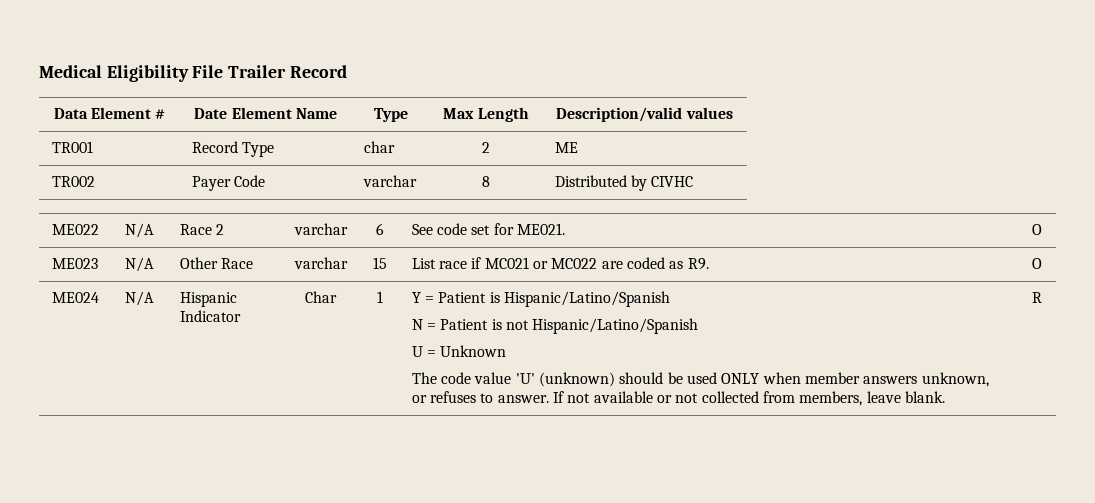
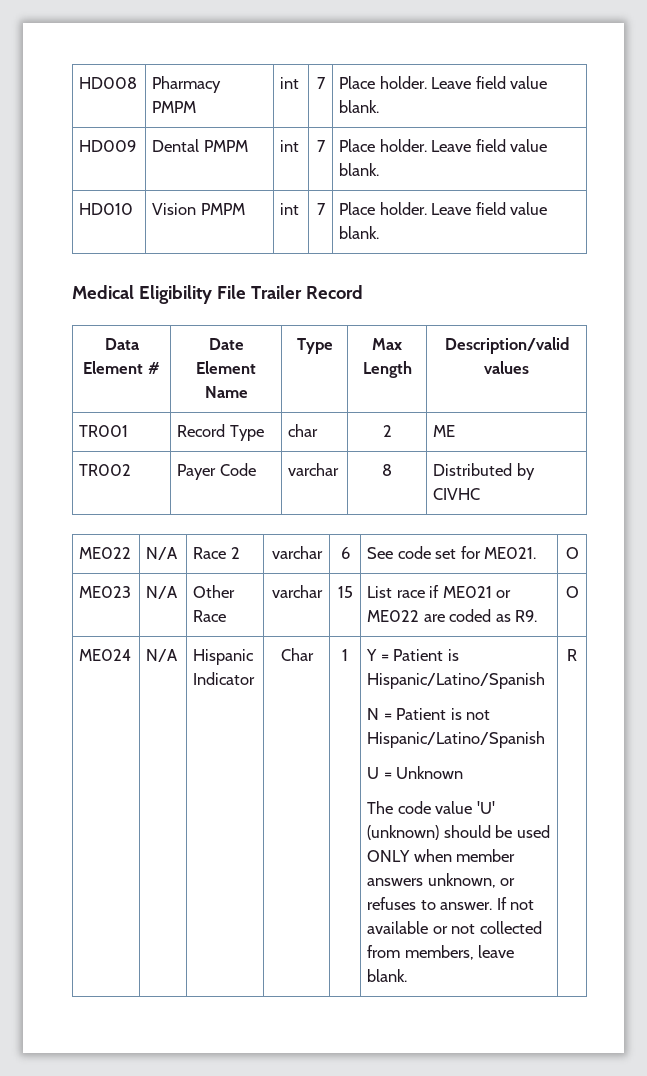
+ HD008 | Pharmacy PMPM | int | 7 | Place holder. Leave field value blank.
+ HD009 | Dental PMPM | int | 7 | Place holder. Leave field value blank.
+ HD010 | Vision PMPM | int | 7 | Place holder. Leave field value blank.
- ME023 | N/A | Other Race | varchar | 15 | List race if MC021 or MC022 are coded as R9. | O
+ ME023 | N/A | Other Race | varchar | 15 | List race if ME021 or ME022 are coded as R9. | O

